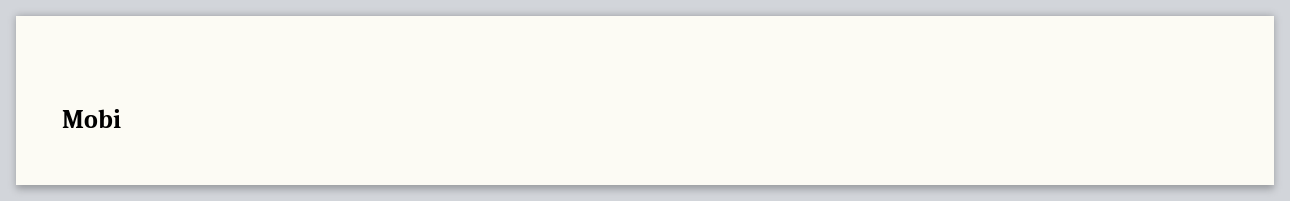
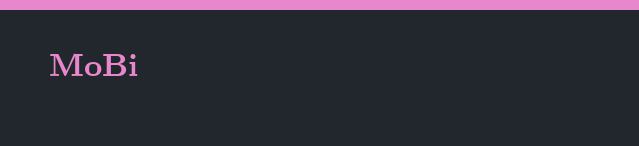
- Mobi
+ MoBi

